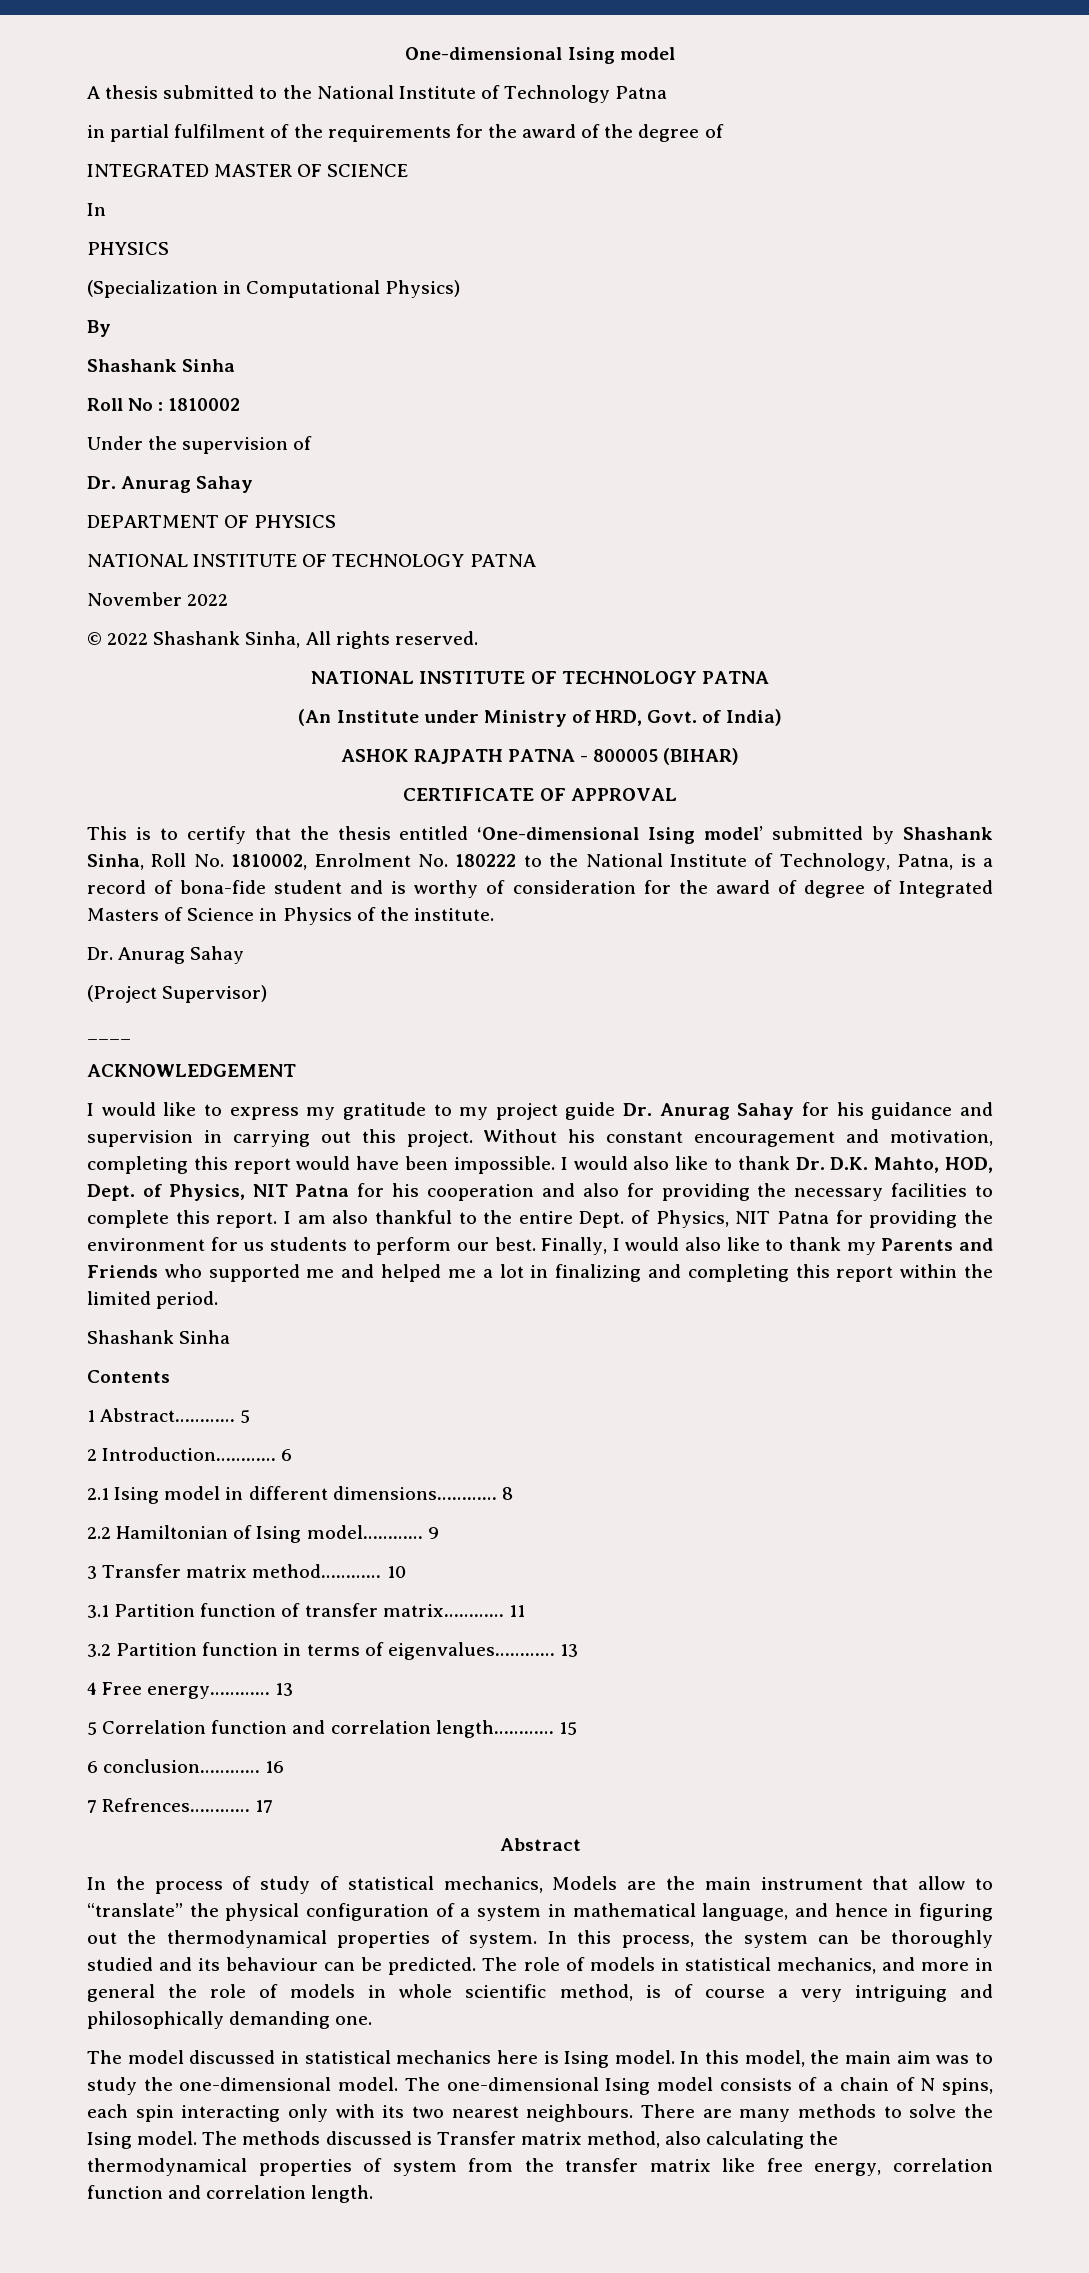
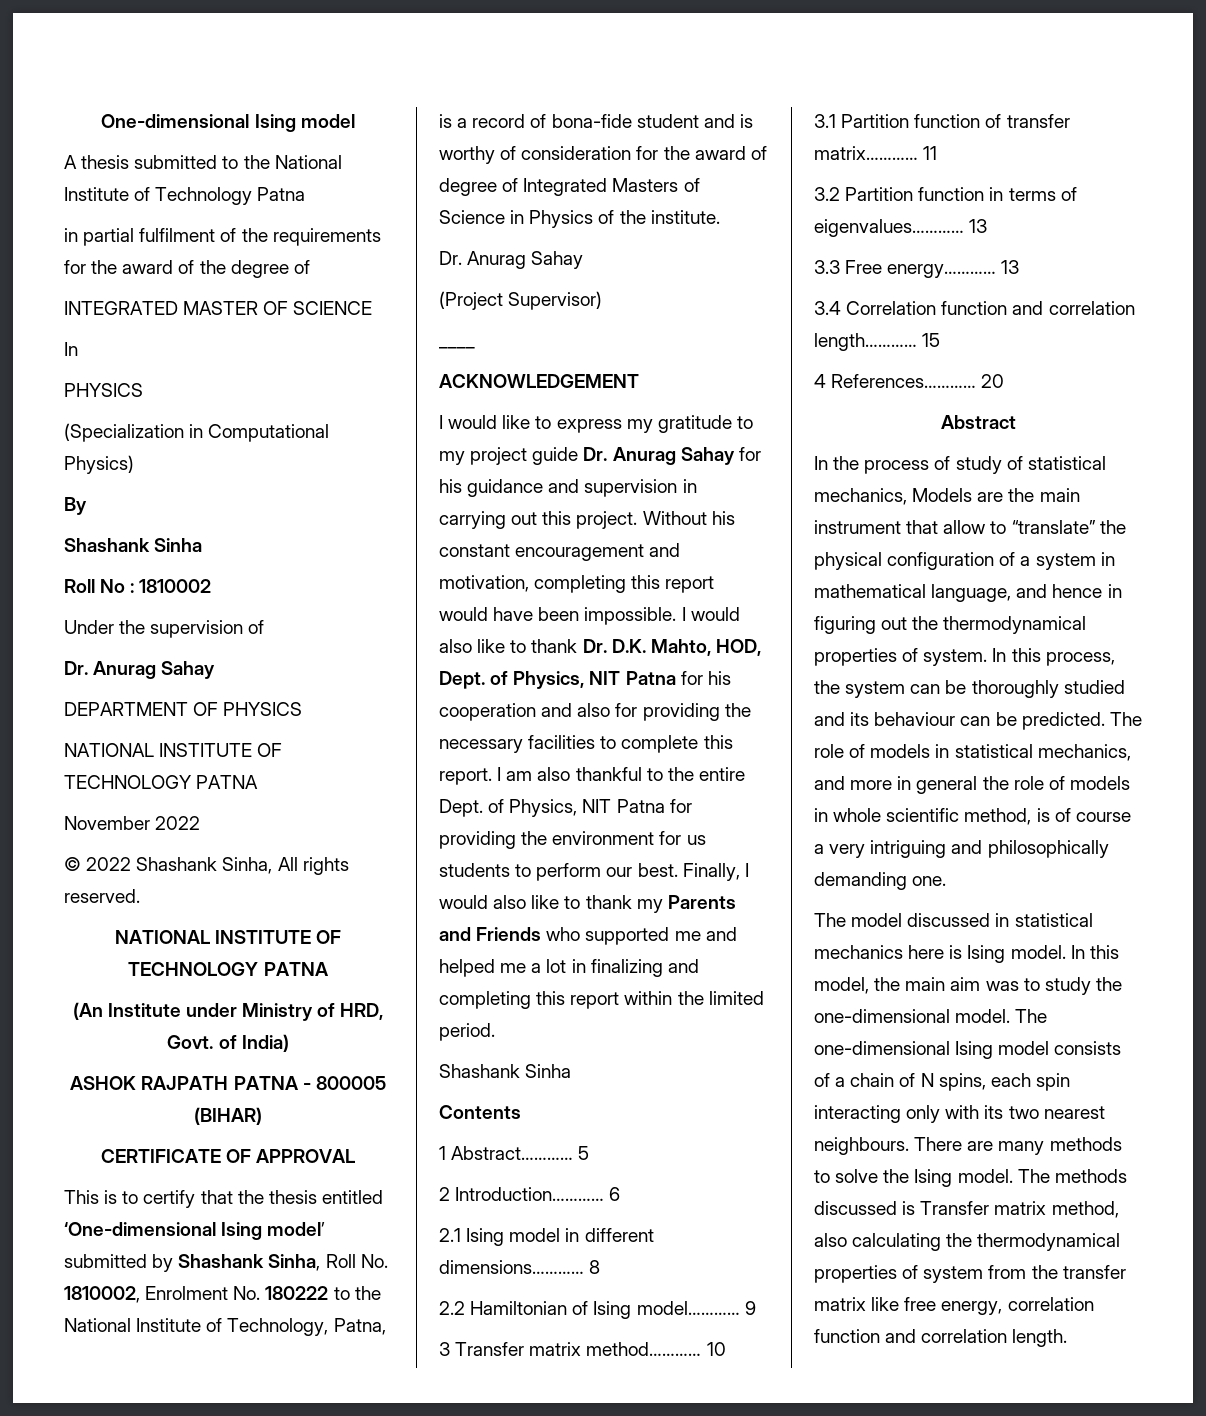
- 4 Free energy…………
+ 3.3 Free energy…………
- 5 Correlation function and correlation length…………
+ 3.4 Correlation function and correlation length…………
- 6 conclusion………… 16
- 7 Refrences………… 17
+ 4 References………… 20

